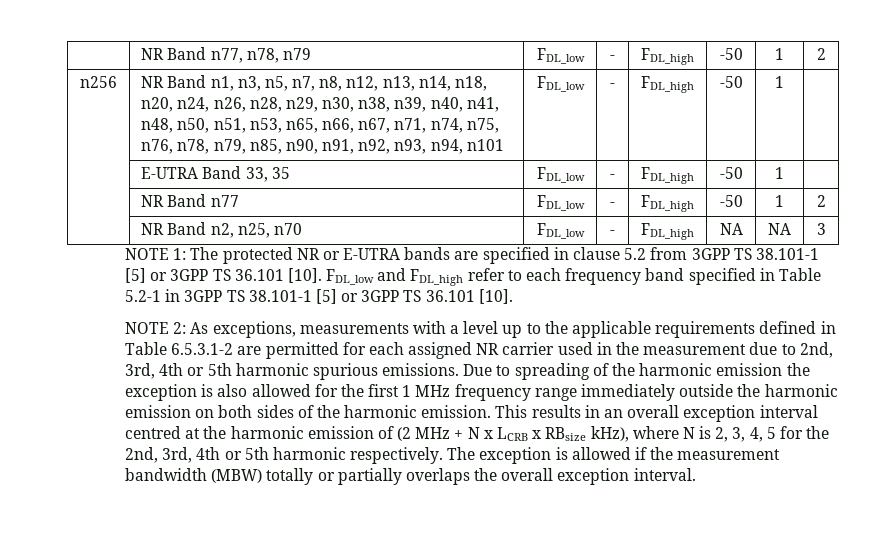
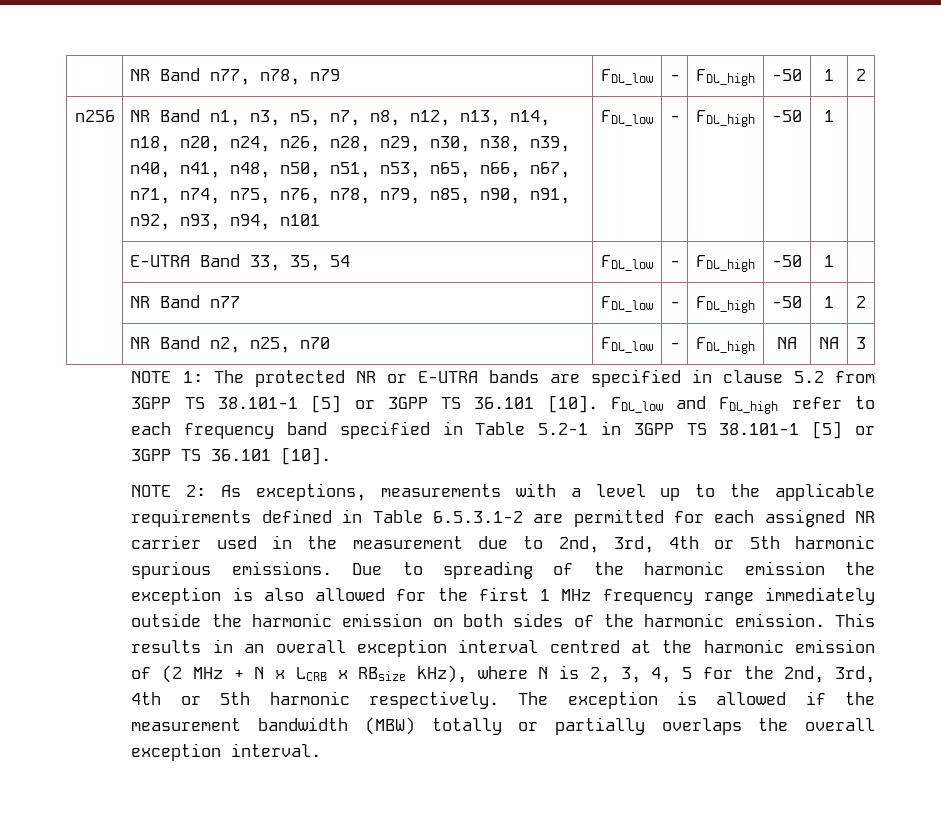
- | E-UTRA Band 33, 35 | FDL_low | - | FDL_high | -50 | 1 |
+ | E-UTRA Band 33, 35, 54 | FDL_low | - | FDL_high | -50 | 1 |

